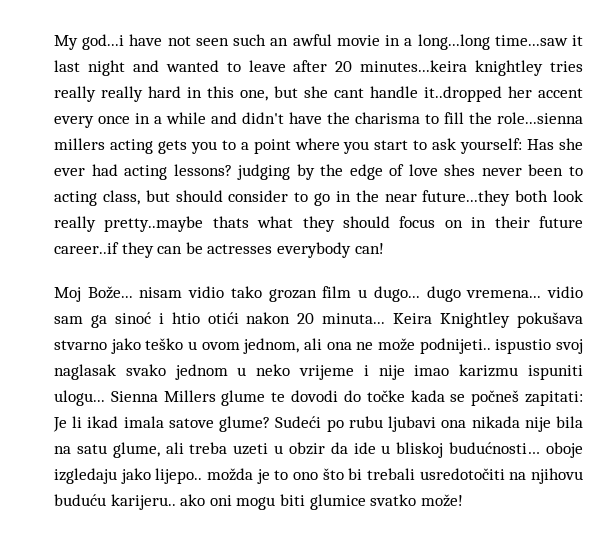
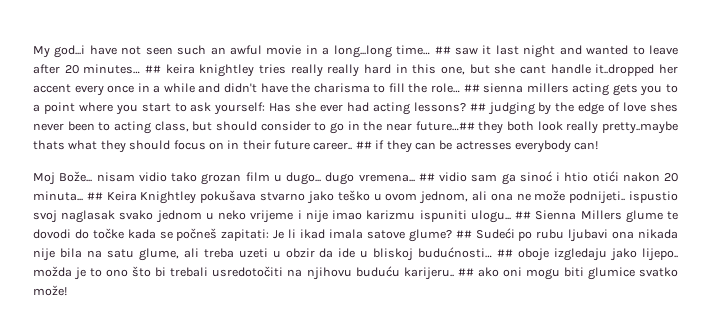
- My god...i have not seen such an awful movie in a long...long time...saw it last night and wanted to leave after 20 minutes...keira knightley tries really really hard in this one, but she cant handle it..dropped her accent every once in a while and didn't have the charisma to fill the role...sienna millers acting gets you to a point where you start to ask yourself:
+ My god...i have not seen such an awful movie in a long...long time… ## saw it last night and wanted to leave after 20 minutes… ## keira knightley tries really really hard in this one, but she cant handle it..dropped her accent every once in a while and didn't have the charisma to fill the role… ## sienna millers acting gets you to a point where you start to ask yourself:
- Has she ever had acting lessons? judging by the edge of love shes never been to acting class, but should consider to go in the near future...they both look really pretty..maybe thats what they should focus on in their future career..if they can be actresses everybody can!
+ Has she ever had acting lessons? ## judging by the edge of love shes never been to acting class, but should consider to go in the near future…## they both look really pretty..maybe thats what they should focus on in their future career.. ## if they can be actresses everybody can!
- Moj Bože... nisam vidio tako grozan film u dugo... dugo vremena... vidio sam ga sinoć i htio otići nakon 20 minuta...
+ Moj Bože... nisam vidio tako grozan film u dugo... dugo vremena... ## vidio sam ga sinoć i htio otići nakon 20 minuta...
- Keira Knightley pokušava stvarno jako teško u ovom jednom, ali ona ne može podnijeti.. ispustio svoj naglasak svako jednom u neko vrijeme i nije imao karizmu ispuniti ulogu...
+ ## Keira Knightley pokušava stvarno jako teško u ovom jednom, ali ona ne može podnijeti.. ispustio svoj naglasak svako jednom u neko vrijeme i nije imao karizmu ispuniti ulogu...
- Sienna Millers glume te dovodi do točke kada se počneš zapitati: Je li ikad imala satove glume?
+ ## Sienna Millers glume te dovodi do točke kada se počneš zapitati: Je li ikad imala satove glume?
- Sudeći po rubu ljubavi ona nikada nije bila na satu glume, ali treba uzeti u obzir da ide u bliskoj budućnosti… oboje izgledaju jako lijepo.. možda je to ono što bi trebali usredotočiti na njihovu buduću karijeru.. ako oni mogu biti glumice svatko može!
+ ## Sudeći po rubu ljubavi ona nikada nije bila na satu glume, ali treba uzeti u obzir da ide u bliskoj budućnosti… ## oboje izgledaju jako lijepo.. možda je to ono što bi trebali usredotočiti na njihovu buduću karijeru.. ## ako oni mogu biti glumice svatko može!

